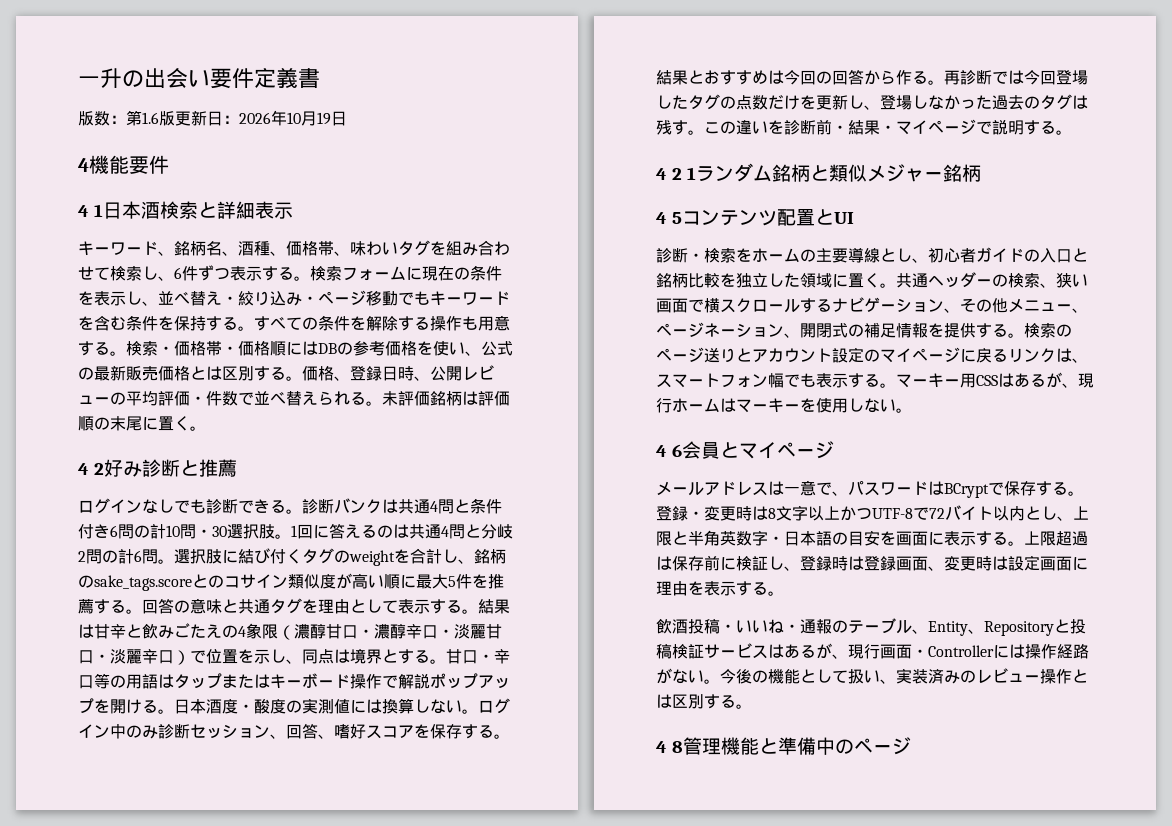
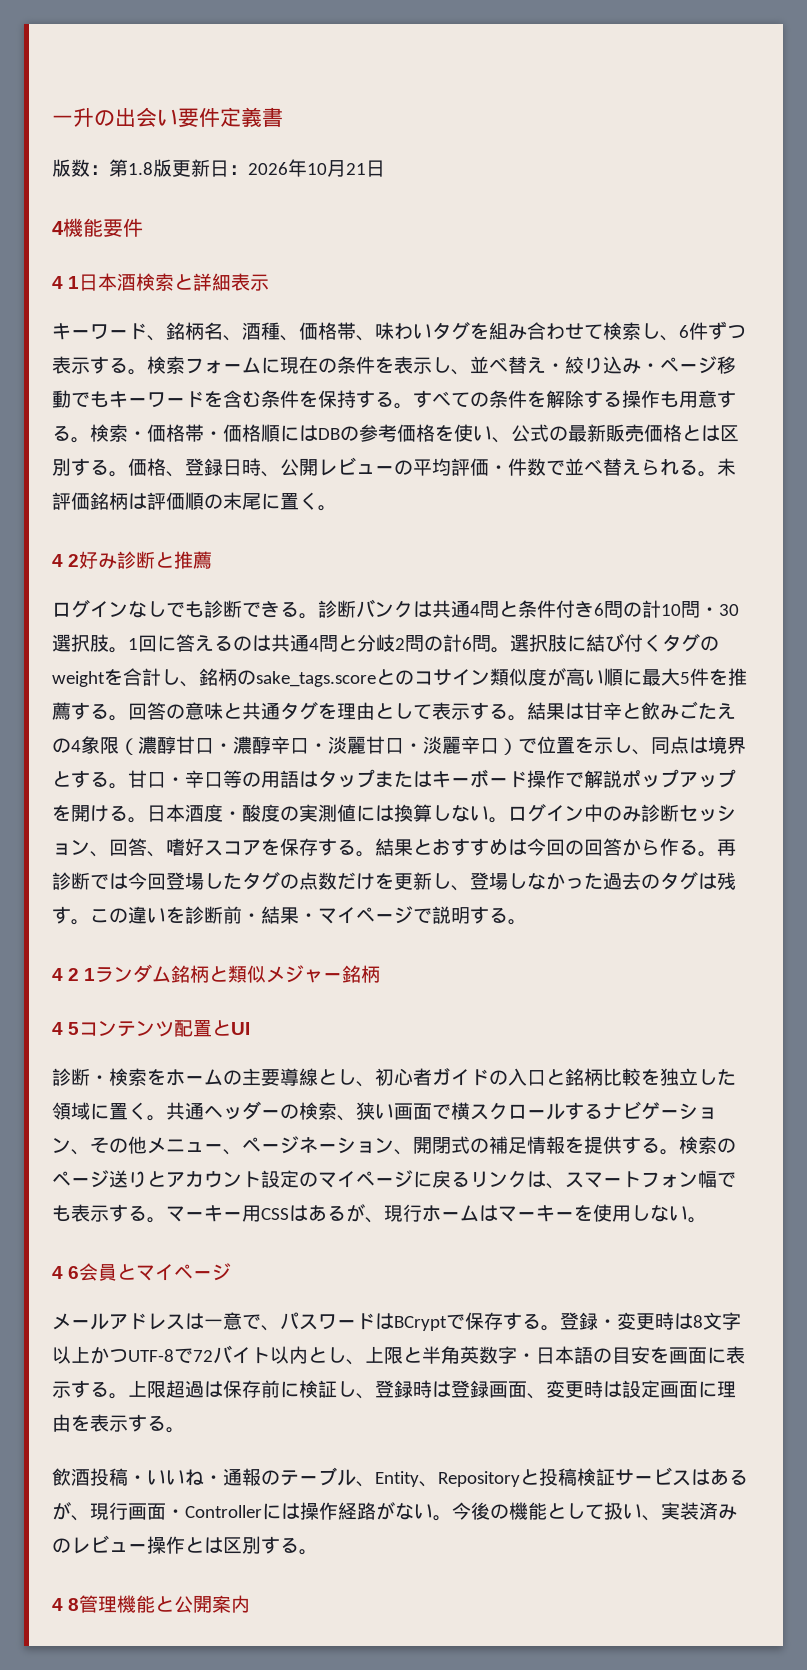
- 版数：第1.6版更新日：2026年10月19日
+ 版数：第1.8版更新日：2026年10月21日
- 4 8管理機能と準備中のページ
+ 4 8管理機能と公開案内

